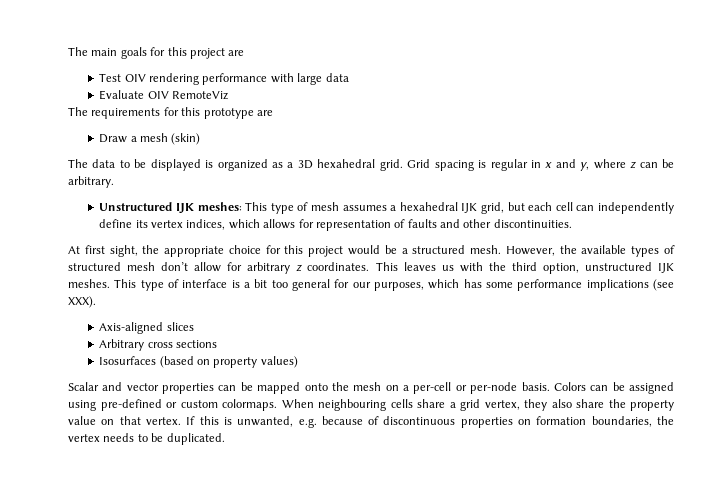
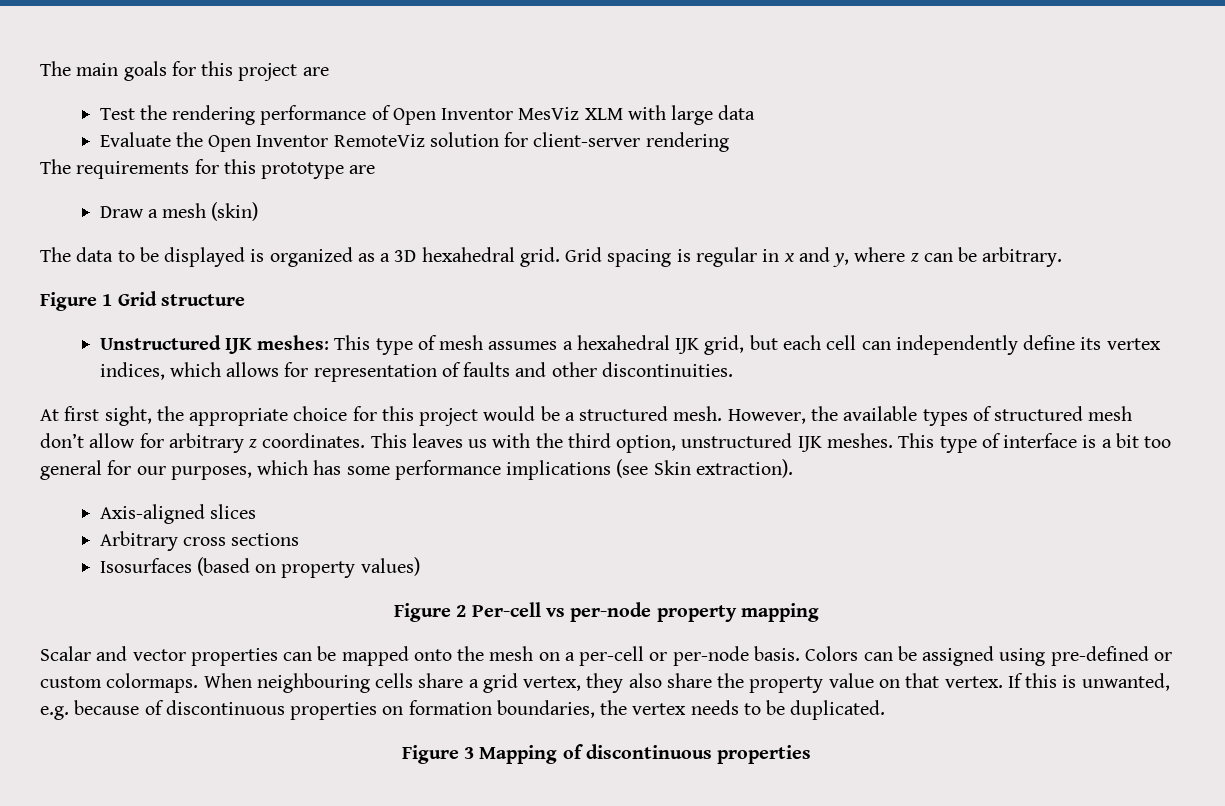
- Test OIV rendering performance with large data
+ Test the rendering performance of Open Inventor MesViz XLM with large data
- Evaluate OIV RemoteViz
+ Evaluate the Open Inventor RemoteViz solution for client-server rendering
+ Figure 1 Grid structure
- This type of interface is a bit too general for our purposes, which has some performance implications (see XXX).
+ This type of interface is a bit too general for our purposes, which has some performance implications (see Skin extraction).
+ Figure 2 Per-cell vs per-node property mapping
+ Figure 3 Mapping of discontinuous properties

